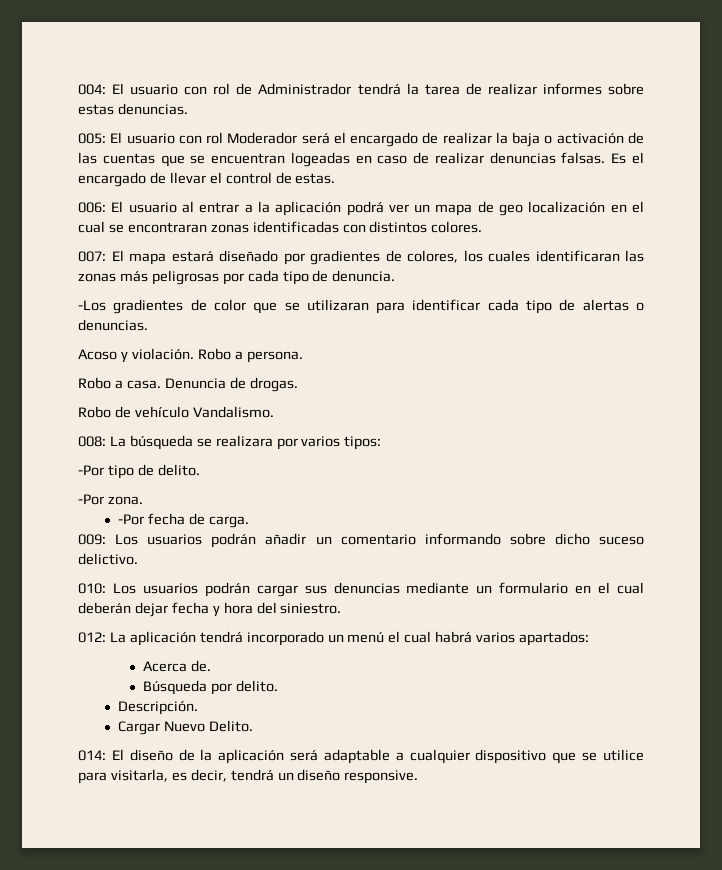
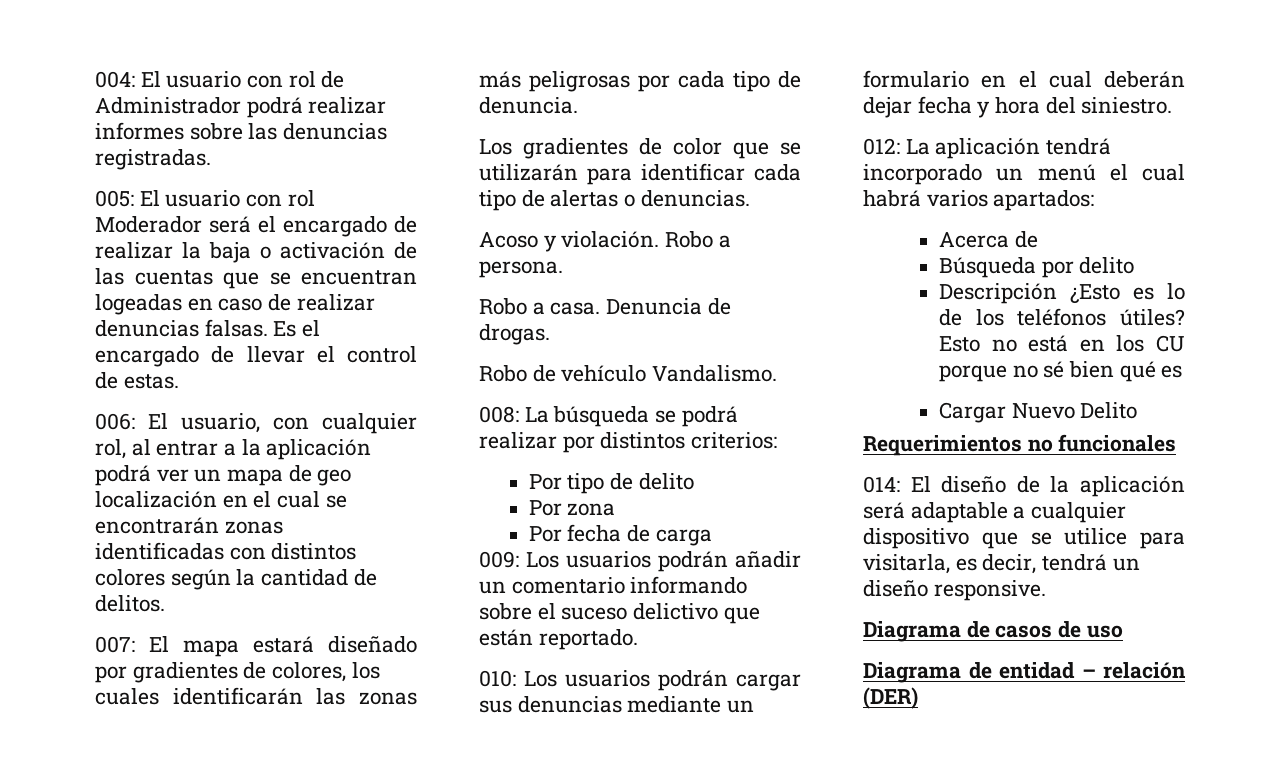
- 004: El usuario con rol de Administrador tendrá la tarea de realizar informes sobre estas denuncias.
+ 004: El usuario con rol de Administrador podrá realizar informes sobre las denuncias registradas.
- 006: El usuario al entrar a la aplicación podrá ver un mapa de geo localización en el cual se encontraran zonas identificadas con distintos colores.
+ 006: El usuario, con cualquier rol, al entrar a la aplicación podrá ver un mapa de geo localización en el cual se encontrarán zonas identificadas con distintos colores según la cantidad de delitos.
- 007: El mapa estará diseñado por gradientes de colores, los cuales identificaran las zonas más peligrosas por cada tipo de denuncia.
+ 007: El mapa estará diseñado por gradientes de colores, los cuales identificarán las zonas más peligrosas por cada tipo de denuncia.
- -Los gradientes de color que se utilizaran para identificar cada tipo de alertas o denuncias.
+ Los gradientes de color que se utilizarán para identificar cada tipo de alertas o denuncias.
- 008: La búsqueda se realizara por varios tipos:
- -Por tipo de delito.
- -Por zona.
- -Por fecha de carga.
+ 008: La búsqueda se podrá realizar por distintos criterios:
+ Por tipo de delito
+ Por zona
+ Por fecha de carga
- 009: Los usuarios podrán añadir un comentario informando sobre dicho suceso delictivo.
+ 009: Los usuarios podrán añadir un comentario informando sobre el suceso delictivo que están reportado.
- Acerca de.
+ Acerca de
- Búsqueda por delito.
- Descripción.
- Cargar Nuevo Delito.
+ Búsqueda por delito
+ Descripción ¿Esto es lo de los teléfonos útiles? Esto no está en los CU porque no sé bien qué es
+ Cargar Nuevo Delito
+ Requerimientos no funcionales
+ Diagrama de casos de uso
+ Diagrama de entidad – relación (DER)

